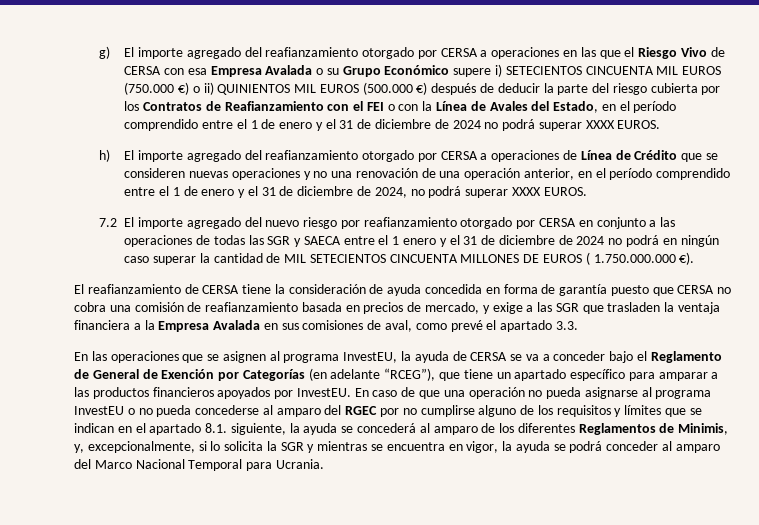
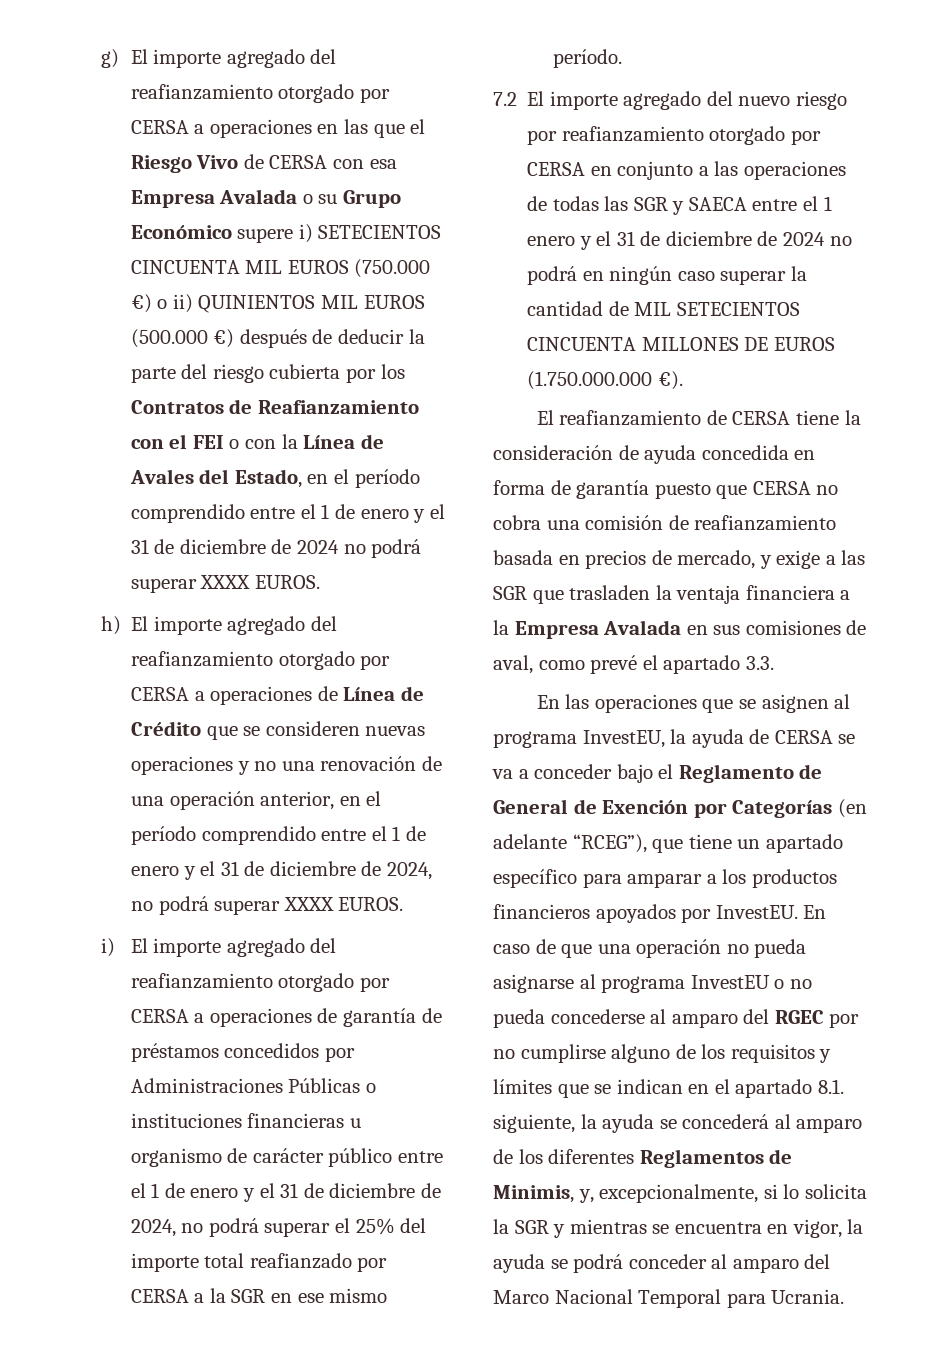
- 7.2 El importe agregado del nuevo riesgo por reafianzamiento otorgado por CERSA en conjunto a las operaciones de todas las SGR y SAECA entre el 1 enero y el 31 de diciembre de 2024 no podrá en ningún caso superar la cantidad de MIL SETECIENTOS CINCUENTA MILLONES DE EUROS ( 1.750.000.000 €).
+ i) El importe agregado del reafianzamiento otorgado por CERSA a operaciones de garantía de préstamos concedidos por Administraciones Públicas o instituciones financieras u organismo de carácter público entre el 1 de enero y el 31 de diciembre de 2024, no podrá superar el 25% del importe total reafianzado por CERSA a la SGR en ese mismo período.
+ 7.2 El importe agregado del nuevo riesgo por reafianzamiento otorgado por CERSA en conjunto a las operaciones de todas las SGR y SAECA entre el 1 enero y el 31 de diciembre de 2024 no podrá en ningún caso superar la cantidad de MIL SETECIENTOS CINCUENTA MILLONES DE EUROS (1.750.000.000 €).
- En las operaciones que se asignen al programa InvestEU, la ayuda de CERSA se va a conceder bajo el Reglamento de General de Exención por Categorías (en adelante “RCEG”), que tiene un apartado específico para amparar a las productos financieros apoyados por InvestEU.
+ En las operaciones que se asignen al programa InvestEU, la ayuda de CERSA se va a conceder bajo el Reglamento de General de Exención por Categorías (en adelante “RCEG”), que tiene un apartado específico para amparar a los productos financieros apoyados por InvestEU.

